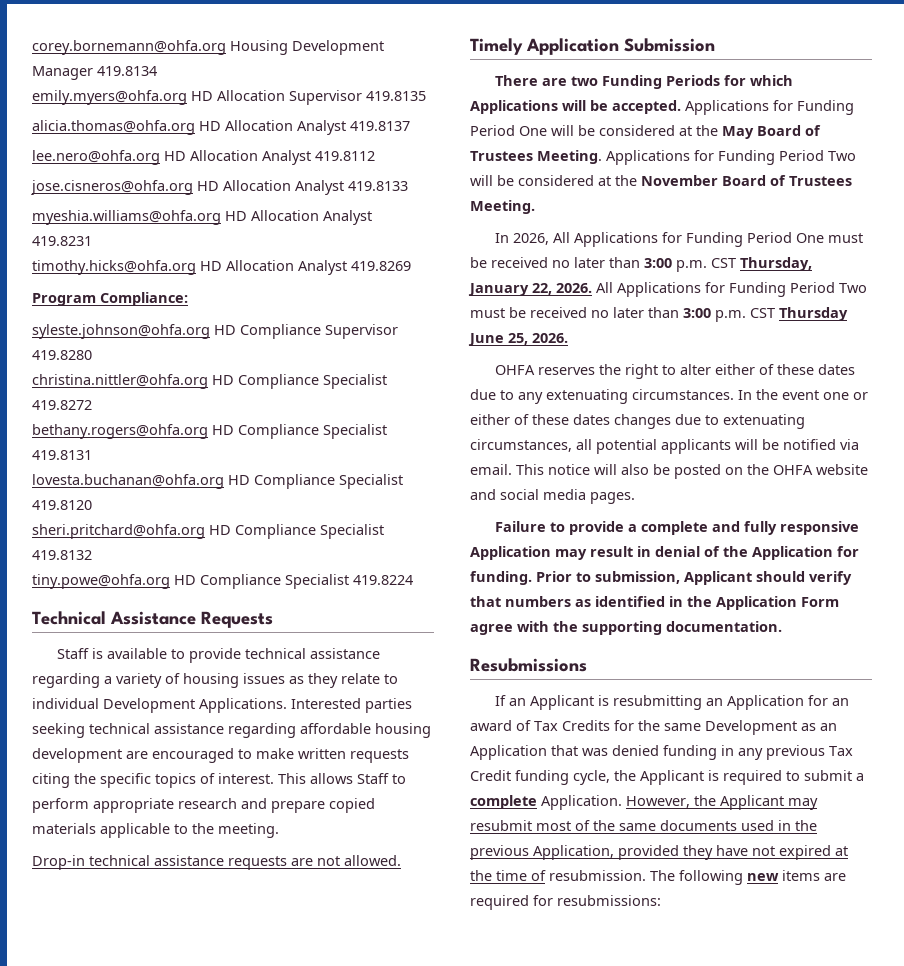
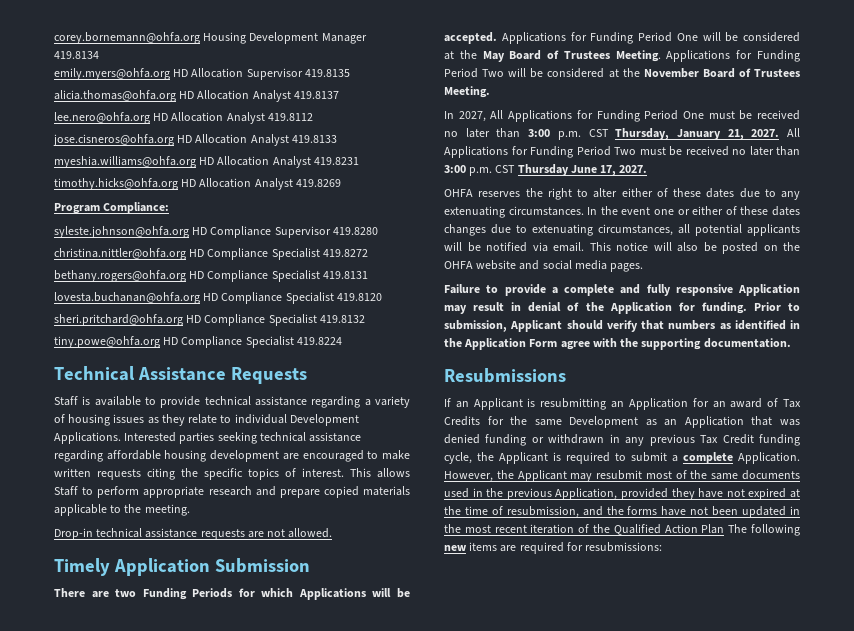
- In 2026, All Applications for Funding Period One must be received no later than 3:00 p.m. CST Thursday, January 22, 2026.
+ In 2027, All Applications for Funding Period One must be received no later than 3:00 p.m. CST Thursday, January 21, 2027.
- All Applications for Funding Period Two must be received no later than 3:00 p.m. CST Thursday June 25, 2026.
+ All Applications for Funding Period Two must be received no later than 3:00 p.m. CST Thursday June 17, 2027.
- If an Applicant is resubmitting an Application for an award of Tax Credits for the same Development as an Application that was denied funding in any previous Tax Credit funding cycle, the Applicant is required to submit a complete Application.
+ If an Applicant is resubmitting an Application for an award of Tax Credits for the same Development as an Application that was denied funding or withdrawn in any previous Tax Credit funding cycle, the Applicant is required to submit a complete Application.
- However, the Applicant may resubmit most of the same documents used in the previous Application, provided they have not expired at the time of resubmission. The following new items are required for resubmissions:
+ However, the Applicant may resubmit most of the same documents used in the previous Application, provided they have not expired at the time of resubmission, and the forms have not been updated in the most recent iteration of the Qualified Action Plan The following new items are required for resubmissions:

